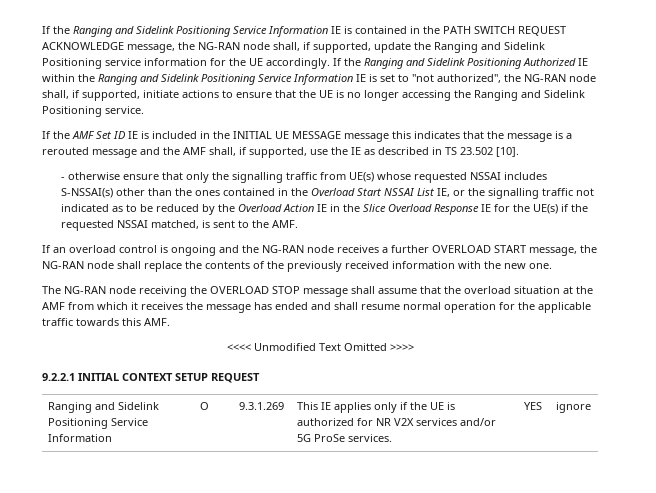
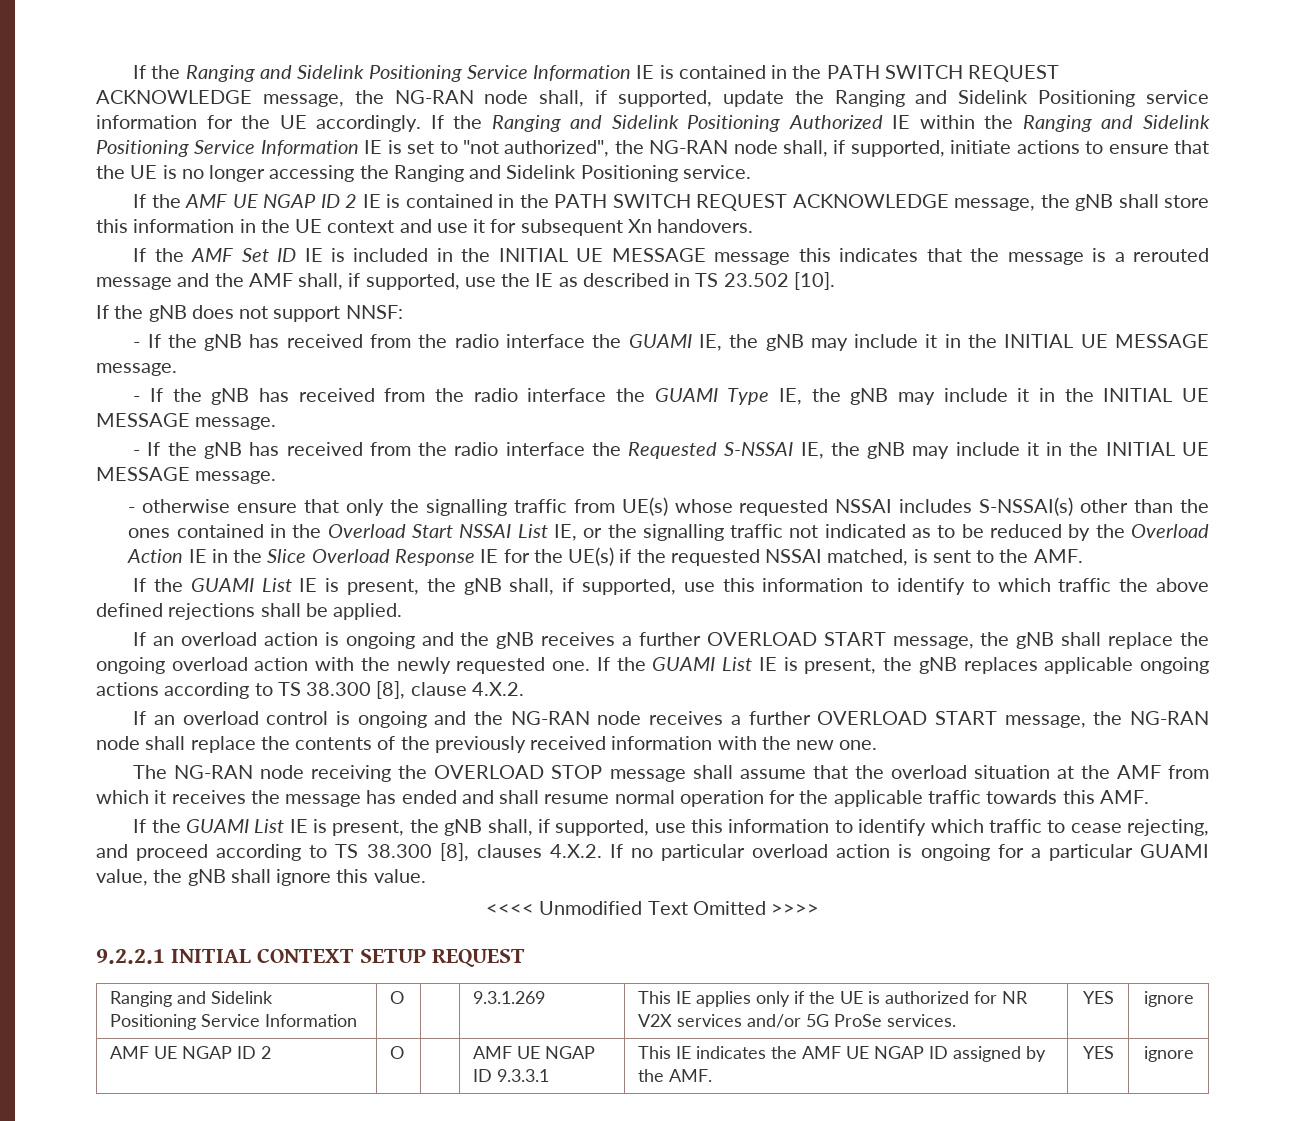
+ If the AMF UE NGAP ID 2 IE is contained in the PATH SWITCH REQUEST ACKNOWLEDGE message, the gNB shall store this information in the UE context and use it for subsequent Xn handovers.
+ If the gNB does not support NNSF:
+ - If the gNB has received from the radio interface the GUAMI IE, the gNB may include it in the INITIAL UE MESSAGE message.
+ - If the gNB has received from the radio interface the GUAMI Type IE, the gNB may include it in the INITIAL UE MESSAGE message.
+ - If the gNB has received from the radio interface the Requested S-NSSAI IE, the gNB may include it in the INITIAL UE MESSAGE message.
+ If the GUAMI List IE is present, the gNB shall, if supported, use this information to identify to which traffic the above defined rejections shall be applied.
+ If an overload action is ongoing and the gNB receives a further OVERLOAD START message, the gNB shall replace the ongoing overload action with the newly requested one. If the GUAMI List IE is present, the gNB replaces applicable ongoing actions according to TS 38.300 [8], clause 4.X.2.
+ If the GUAMI List IE is present, the gNB shall, if supported, use this information to identify which traffic to cease rejecting, and proceed according to TS 38.300 [8], clauses 4.X.2. If no particular overload action is ongoing for a particular GUAMI value, the gNB shall ignore this value.
+ AMF UE NGAP ID 2 | O | | AMF UE NGAP ID 9.3.3.1 | This IE indicates the AMF UE NGAP ID assigned by the AMF. | YES | ignore

